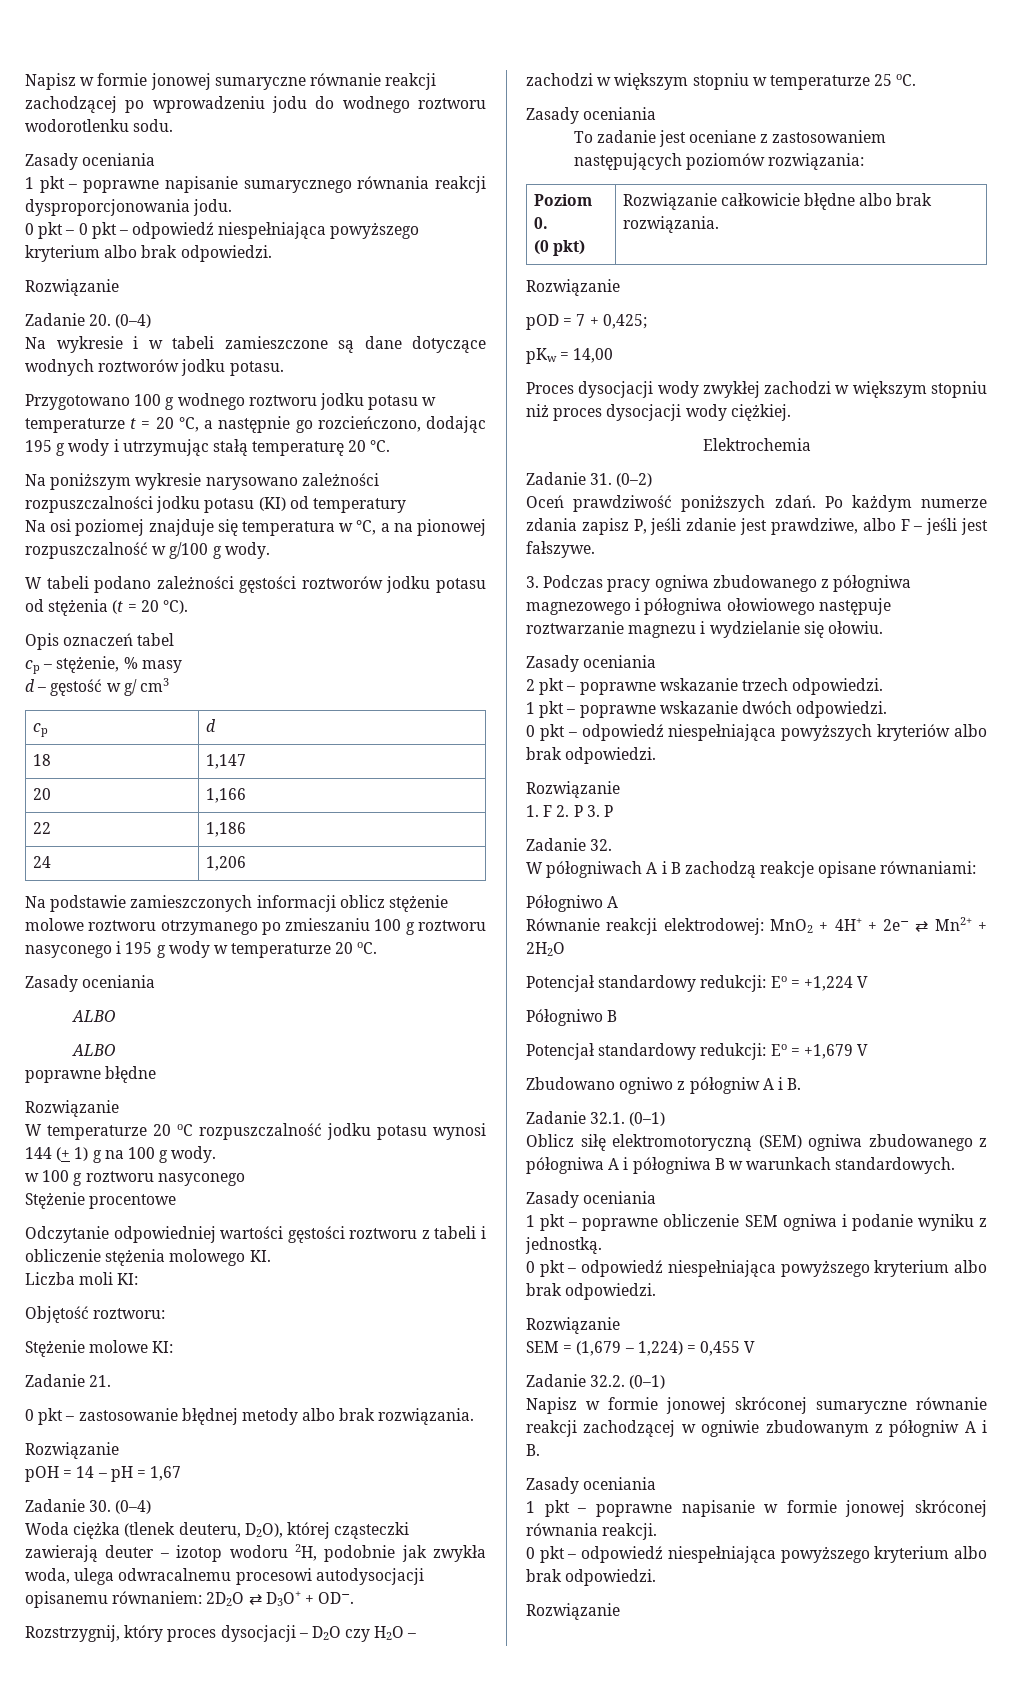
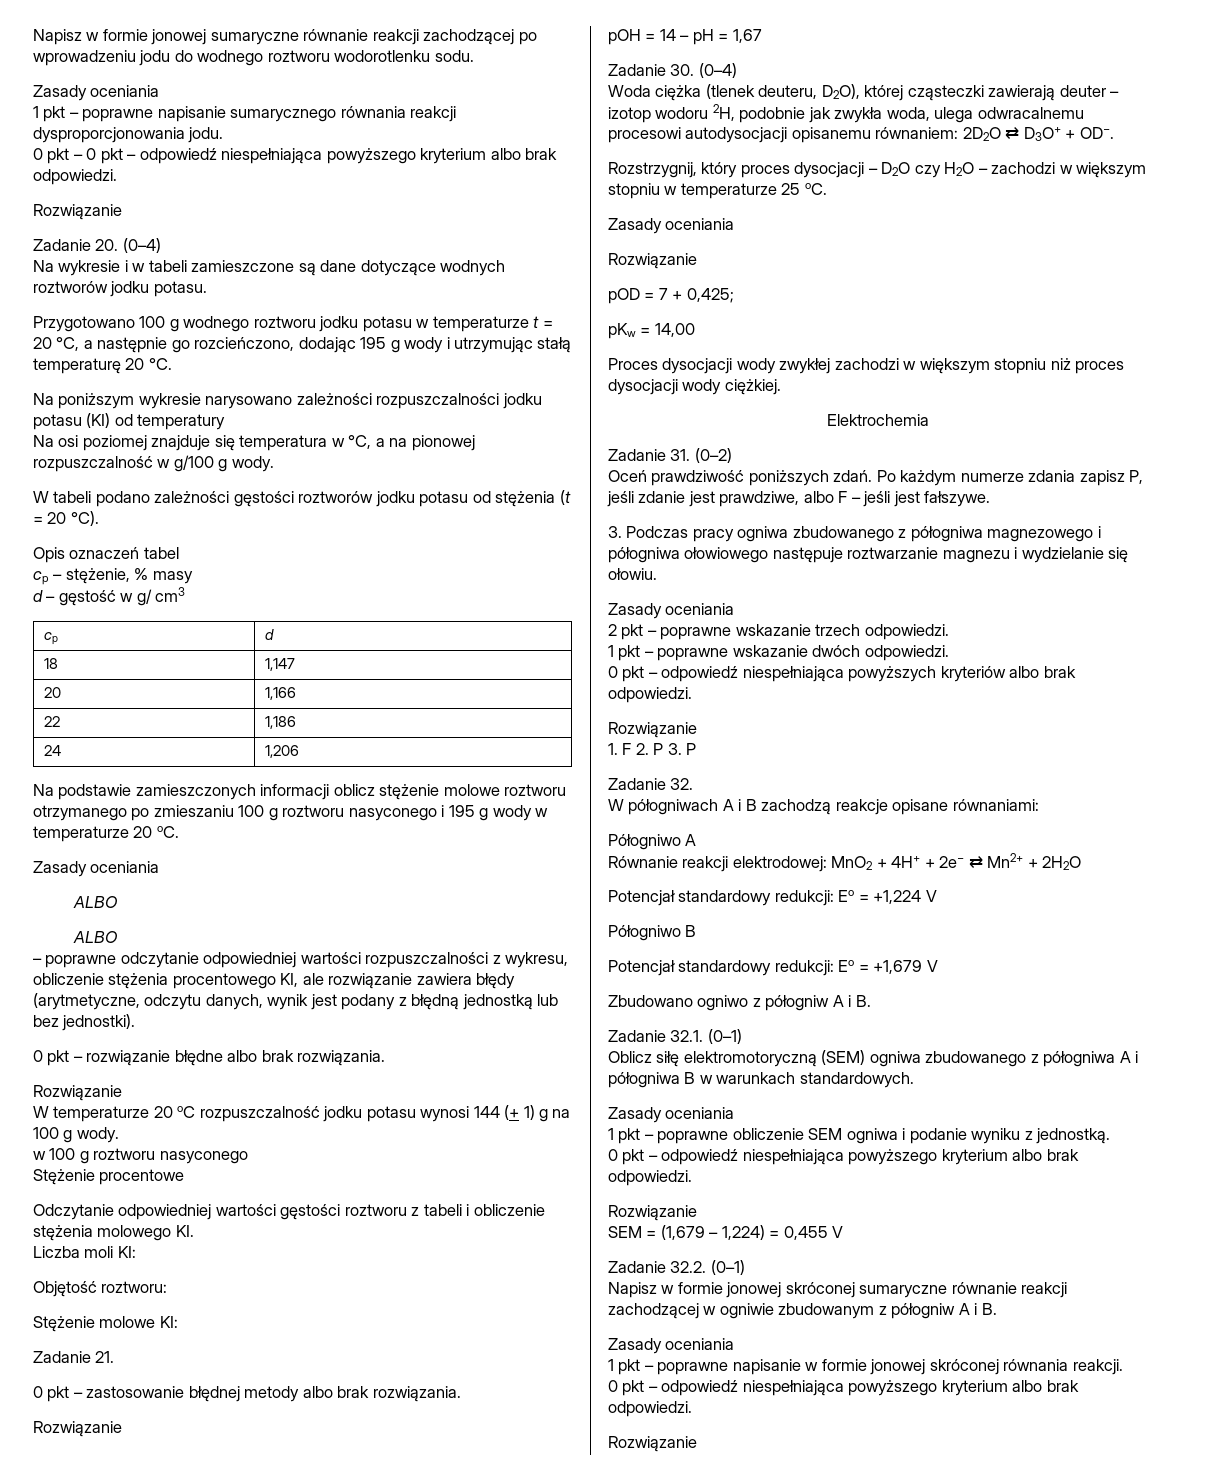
- poprawne błędne
+ – poprawne odczytanie odpowiedniej wartości rozpuszczalności z wykresu, obliczenie stężenia procentowego KI, ale rozwiązanie zawiera błędy (arytmetyczne, odczytu danych, wynik jest podany z błędną jednostką lub bez jednostki).
+ 0 pkt – rozwiązanie błędne albo brak rozwiązania.
- To zadanie jest oceniane z zastosowaniem następujących poziomów rozwiązania:
- Poziom 0.
- (0 pkt) | Rozwiązanie całkowicie błędne albo brak rozwiązania.

